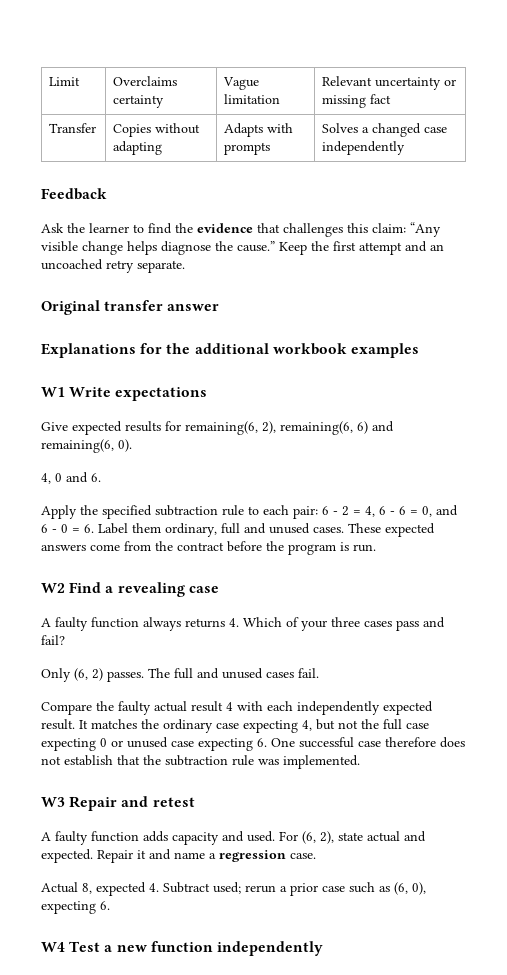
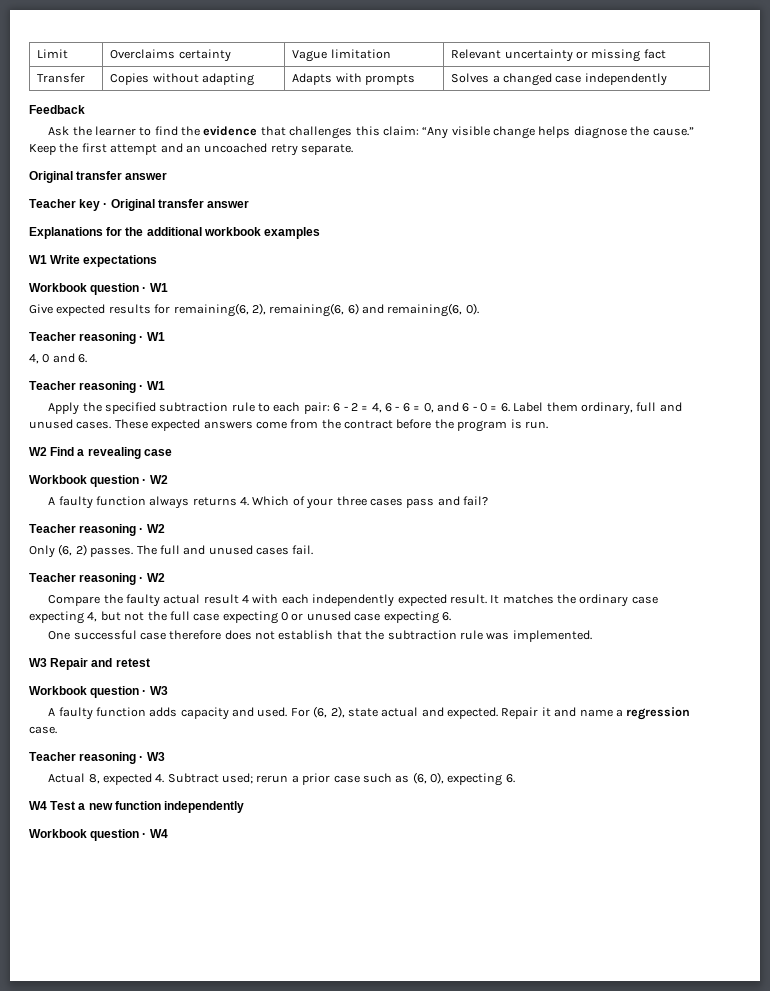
+ Teacher key · Original transfer answer
+ Workbook question · W1
  Give expected results for remaining(6, 2), remaining(6, 6) and remaining(6, 0).
+ Teacher reasoning · W1
  4, 0 and 6.
+ Teacher reasoning · W1
+ Workbook question · W2
  A faulty function always returns 4. Which of your three cases pass and fail?
+ Teacher reasoning · W2
  The full and unused cases fail.
+ Teacher reasoning · W2
- It matches the ordinary case expecting 4, but not the full case expecting 0 or unused case expecting 6. One successful case therefore does not establish that the subtraction rule was implemented.
+ It matches the ordinary case expecting 4, but not the full case expecting 0 or unused case expecting 6.
+ One successful case therefore does not establish that the subtraction rule was implemented.
+ Workbook question · W3
+ Teacher reasoning · W3
+ Workbook question · W4

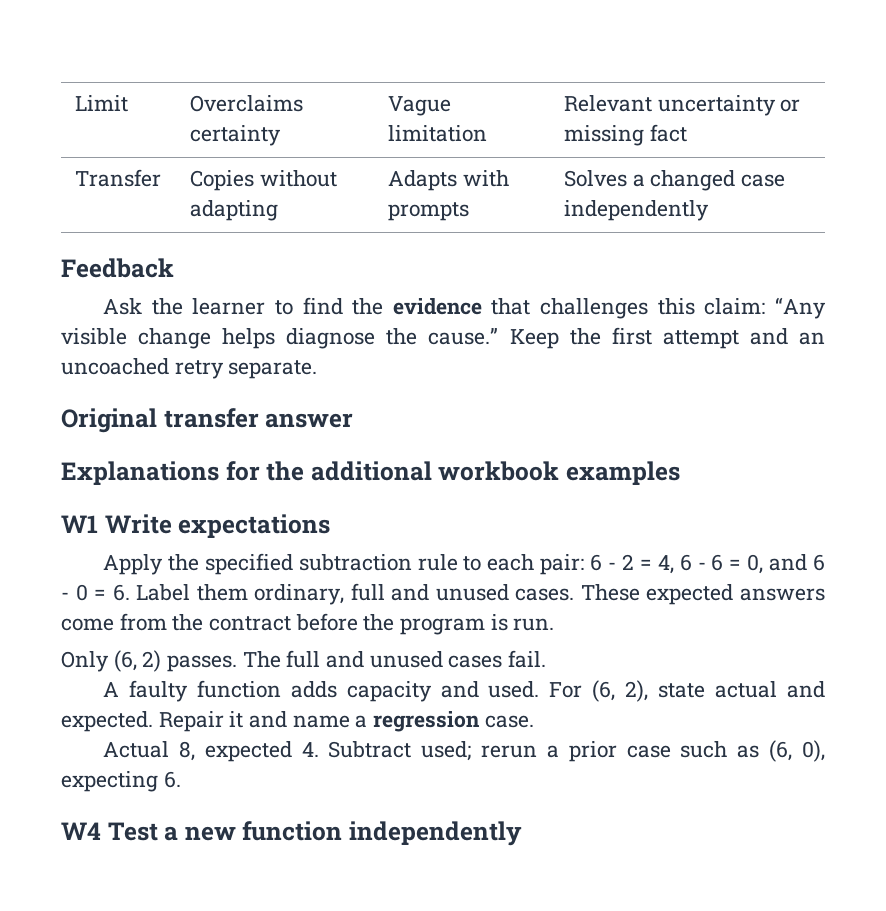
- Teacher key · Original transfer answer
- Workbook question · W1
- Give expected results for remaining(6, 2), remaining(6, 6) and remaining(6, 0).
- Teacher reasoning · W1
- 4, 0 and 6.
- Teacher reasoning · W1
- W2 Find a revealing case
- Workbook question · W2
- A faulty function always returns 4. Which of your three cases pass and fail?
- Teacher reasoning · W2
  The full and unused cases fail.
- Teacher reasoning · W2
- Compare the faulty actual result 4 with each independently expected result. It matches the ordinary case expecting 4, but not the full case expecting 0 or unused case expecting 6.
- One successful case therefore does not establish that the subtraction rule was implemented.
- W3 Repair and retest
- Workbook question · W3
- Teacher reasoning · W3
- Workbook question · W4

